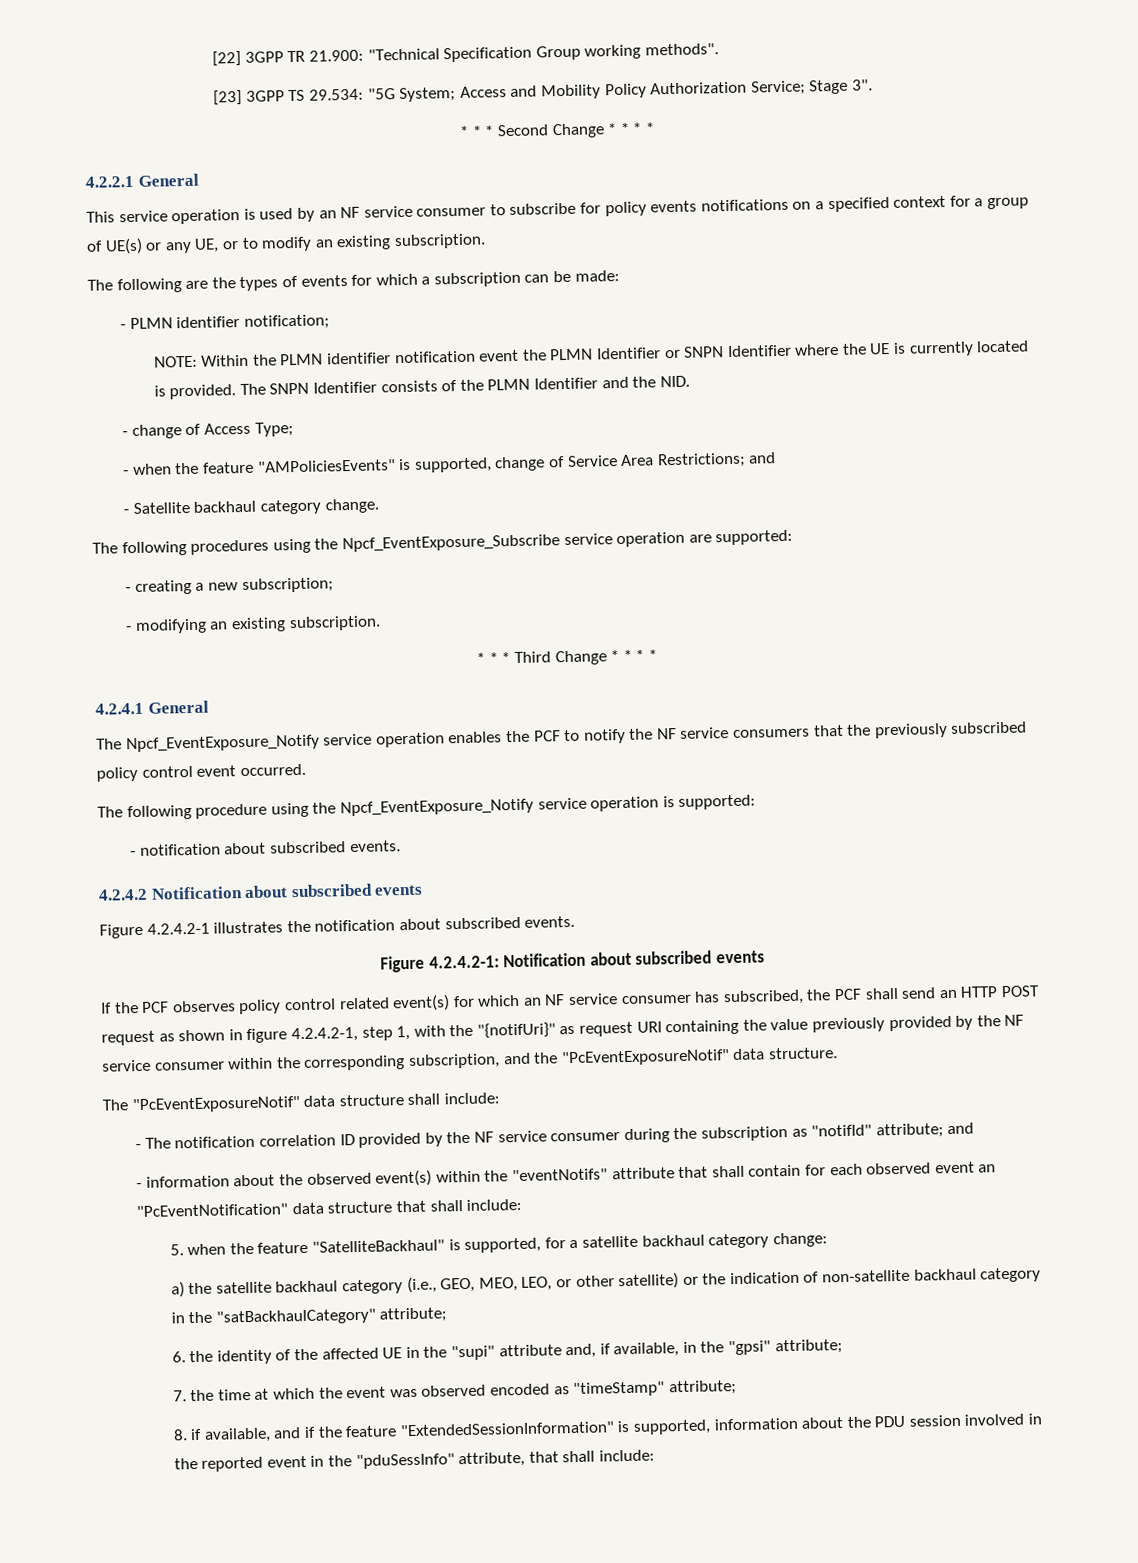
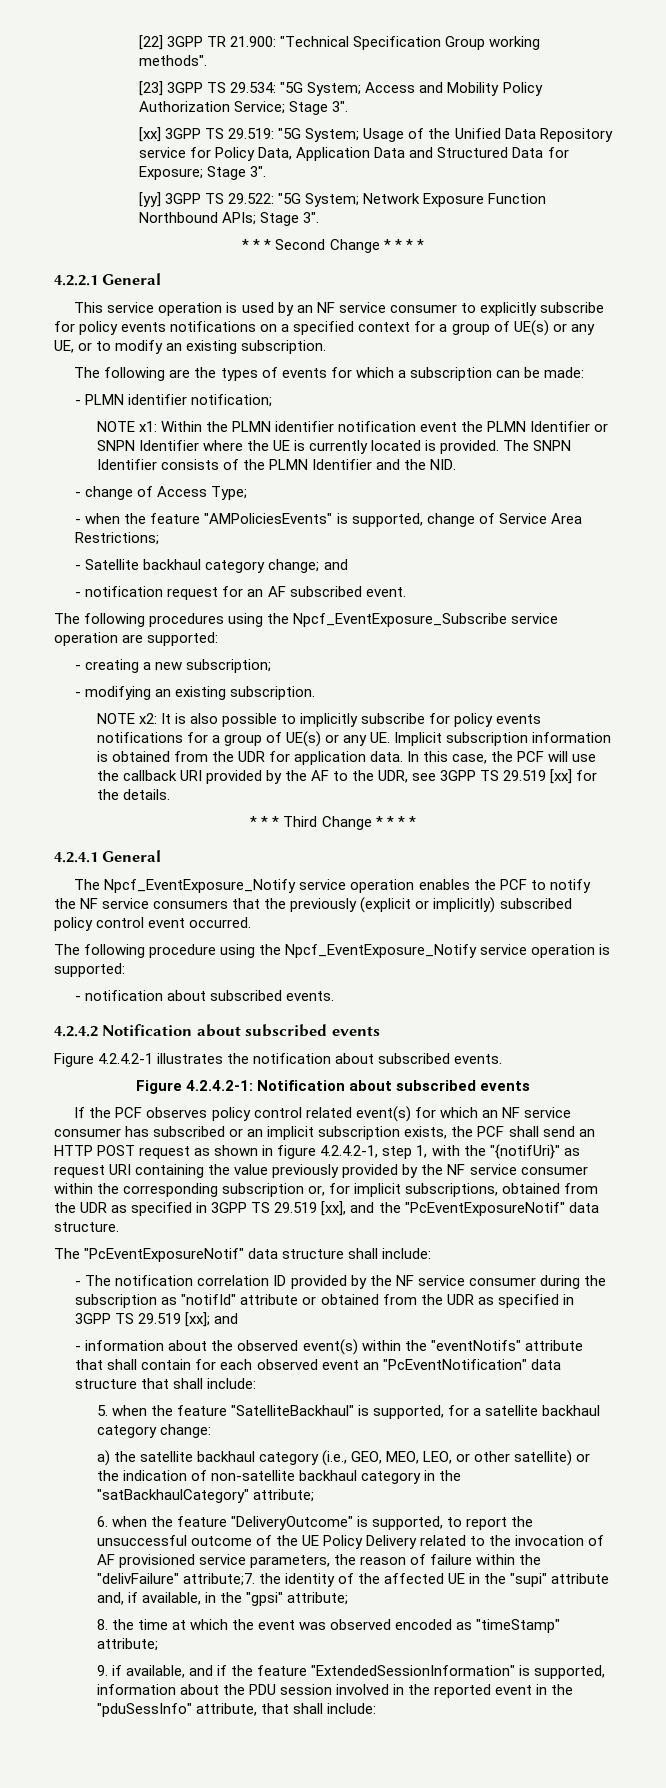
+ [xx] 3GPP TS 29.519: "5G System; Usage of the Unified Data Repository service for Policy Data, Application Data and Structured Data for Exposure; Stage 3".
+ [yy] 3GPP TS 29.522: "5G System; Network Exposure Function Northbound APIs; Stage 3".
- This service operation is used by an NF service consumer to subscribe for policy events notifications on a specified context for a group of UE(s) or any UE, or to modify an existing subscription.
+ This service operation is used by an NF service consumer to explicitly subscribe for policy events notifications on a specified context for a group of UE(s) or any UE, or to modify an existing subscription.
- NOTE: Within the PLMN identifier notification event the PLMN Identifier or SNPN Identifier where the UE is currently located is provided.
+ NOTE x1: Within the PLMN identifier notification event the PLMN Identifier or SNPN Identifier where the UE is currently located is provided.
- - when the feature "AMPoliciesEvents" is supported, change of Service Area Restrictions; and
+ - when the feature "AMPoliciesEvents" is supported, change of Service Area Restrictions;
- - Satellite backhaul category change.
+ - Satellite backhaul category change; and
+ - notification request for an AF subscribed event.
+ NOTE x2: It is also possible to implicitly subscribe for policy events notifications for a group of UE(s) or any UE. Implicit subscription information is obtained from the UDR for application data. In this case, the PCF will use the callback URI provided by the AF to the UDR, see 3GPP TS 29.519 [xx] for the details.
- The Npcf_EventExposure_Notify service operation enables the PCF to notify the NF service consumers that the previously subscribed policy control event occurred.
+ The Npcf_EventExposure_Notify service operation enables the PCF to notify the NF service consumers that the previously (explicit or implicitly) subscribed policy control event occurred.
- If the PCF observes policy control related event(s) for which an NF service consumer has subscribed, the PCF shall send an HTTP POST request as shown in figure 4.2.4.2-1, step 1, with the "{notifUri}" as request URI containing the value previously provided by the NF service consumer within the corresponding subscription, and the "PcEventExposureNotif" data structure.
+ If the PCF observes policy control related event(s) for which an NF service consumer has subscribed or an implicit subscription exists, the PCF shall send an HTTP POST request as shown in figure 4.2.4.2-1, step 1, with the "{notifUri}" as request URI containing the value previously provided by the NF service consumer within the corresponding subscription or, for implicit subscriptions, obtained from the UDR as specified in 3GPP TS 29.519 [xx], and the "PcEventExposureNotif" data structure.
- - The notification correlation ID provided by the NF service consumer during the subscription as "notifId" attribute; and
+ - The notification correlation ID provided by the NF service consumer during the subscription as "notifId" attribute or obtained from the UDR as specified in 3GPP TS 29.519 [xx]; and
- 6. the identity of the affected UE in the "supi" attribute and, if available, in the "gpsi" attribute;
+ 6. when the feature "DeliveryOutcome" is supported, to report the unsuccessful outcome of the UE Policy Delivery related to the invocation of AF provisioned service parameters, the reason of failure within the "delivFailure" attribute;7. the identity of the affected UE in the "supi" attribute and, if available, in the "gpsi" attribute;
- 7. the time at which the event was observed encoded as "timeStamp" attribute;
+ 8. the time at which the event was observed encoded as "timeStamp" attribute;
- 8. if available, and if the feature "ExtendedSessionInformation" is supported, information about the PDU session involved in the reported event in the "pduSessInfo" attribute, that shall include:
+ 9. if available, and if the feature "ExtendedSessionInformation" is supported, information about the PDU session involved in the reported event in the "pduSessInfo" attribute, that shall include:

